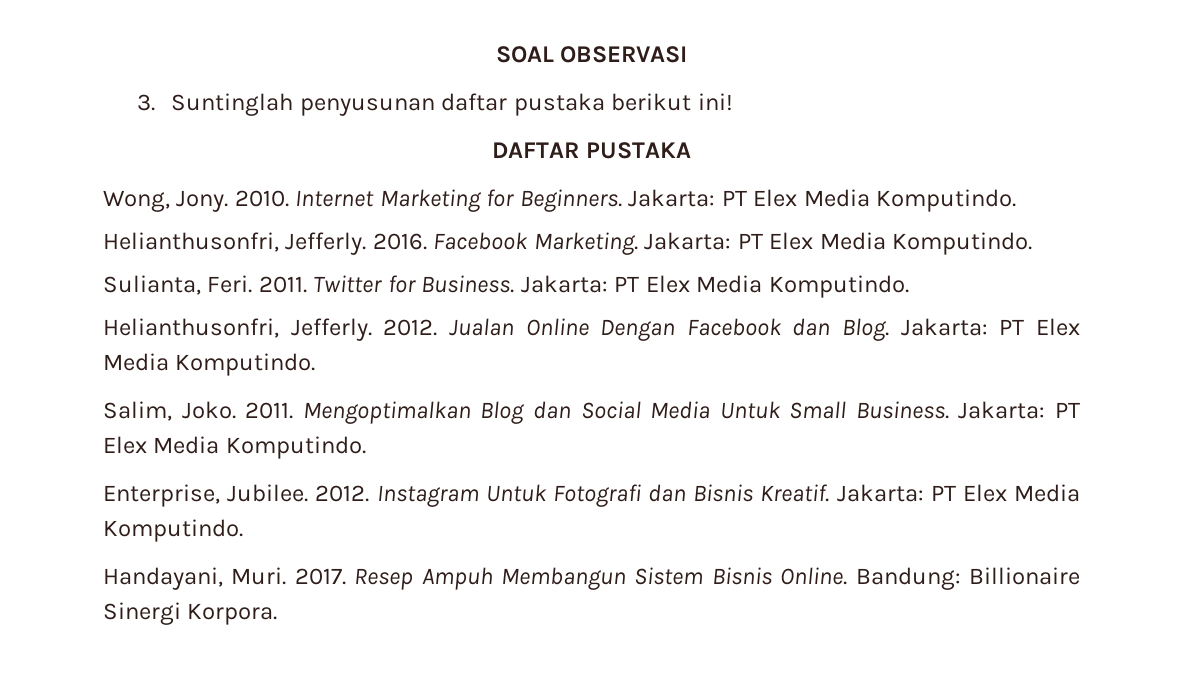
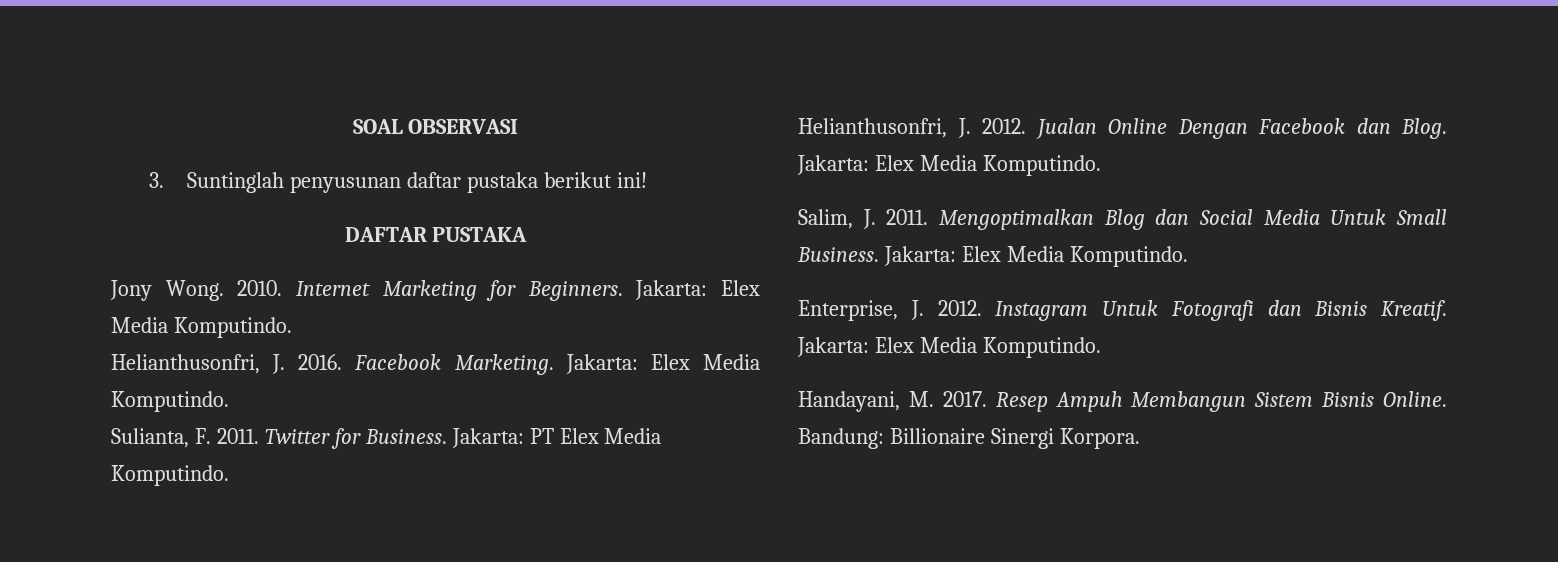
- Wong, Jony.
+ Jony Wong.
- Internet Marketing for Beginners. Jakarta: PT Elex Media Komputindo.
- Helianthusonfri, Jefferly. 2016.
+ Internet Marketing for Beginners. Jakarta: Elex Media Komputindo.
+ Helianthusonfri, J. 2016.
- Facebook Marketing. Jakarta: PT Elex Media Komputindo.
+ Facebook Marketing. Jakarta: Elex Media Komputindo.
- Sulianta, Feri. 2011.
+ Sulianta, F. 2011.
- Helianthusonfri, Jefferly. 2012.
+ Helianthusonfri, J. 2012.
- Jualan Online Dengan Facebook dan Blog. Jakarta: PT Elex Media Komputindo.
+ Jualan Online Dengan Facebook dan Blog. Jakarta: Elex Media Komputindo.
- Salim, Joko. 2011.
+ Salim, J. 2011.
- Mengoptimalkan Blog dan Social Media Untuk Small Business. Jakarta: PT Elex Media Komputindo.
+ Mengoptimalkan Blog dan Social Media Untuk Small Business. Jakarta: Elex Media Komputindo.
- Enterprise, Jubilee. 2012.
+ Enterprise, J. 2012.
- Instagram Untuk Fotografi dan Bisnis Kreatif. Jakarta: PT Elex Media Komputindo.
+ Instagram Untuk Fotografi dan Bisnis Kreatif. Jakarta: Elex Media Komputindo.
- Handayani, Muri. 2017.
+ Handayani, M. 2017.

